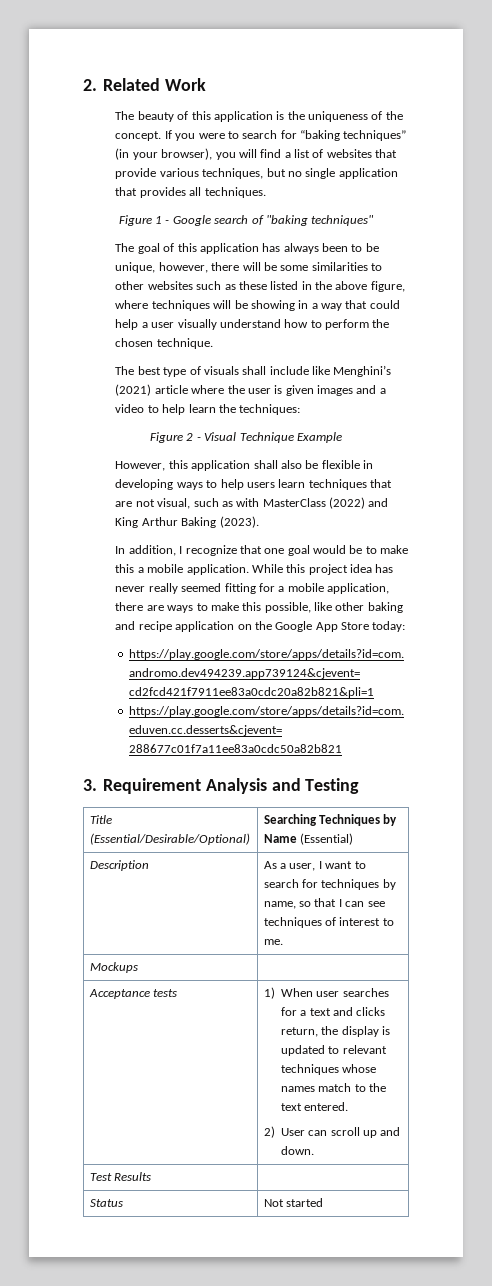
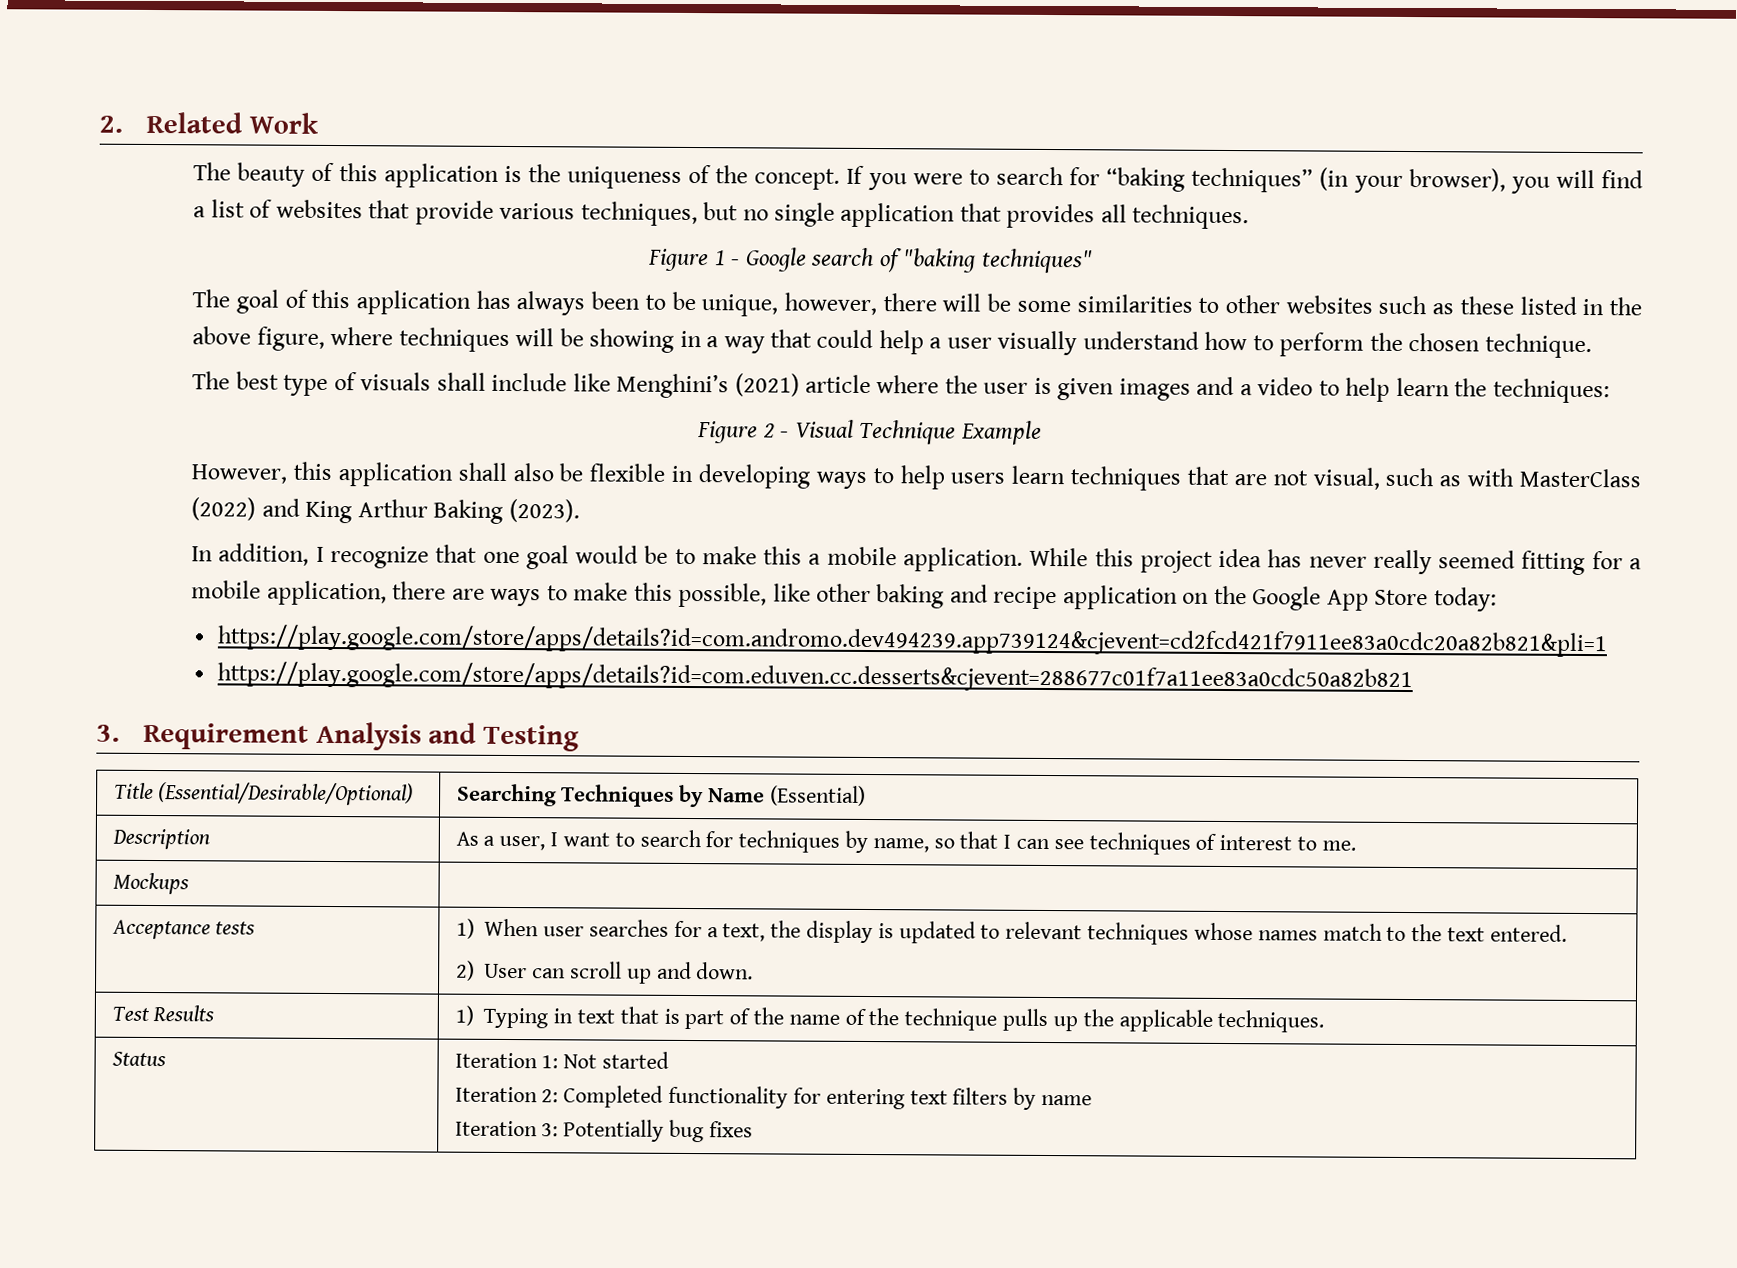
- Acceptance tests | 1) When user searches for a text and clicks return, the display is updated to relevant techniques whose names match to the text entered.
+ Acceptance tests | 1) When user searches for a text, the display is updated to relevant techniques whose names match to the text entered.
- Test Results |
+ Test Results | 1) Typing in text that is part of the name of the technique pulls up the applicable techniques.
- Status | Not started
+ Status | Iteration 1: Not started
+ Iteration 2: Completed functionality for entering text filters by name
+ Iteration 3: Potentially bug fixes

